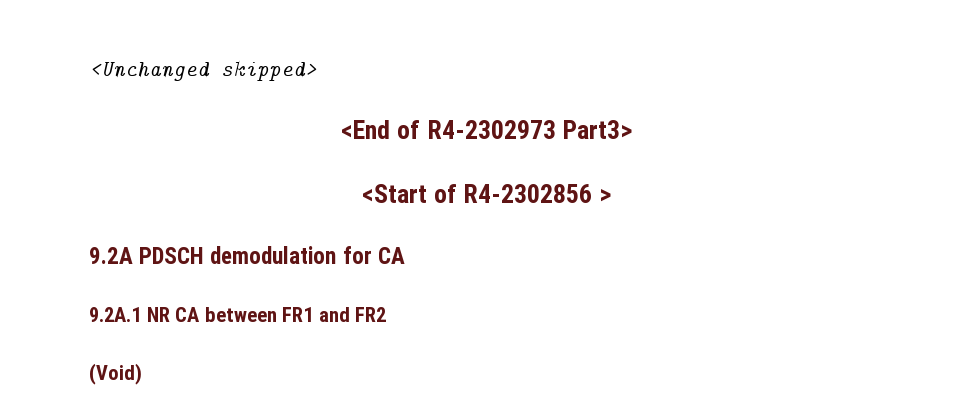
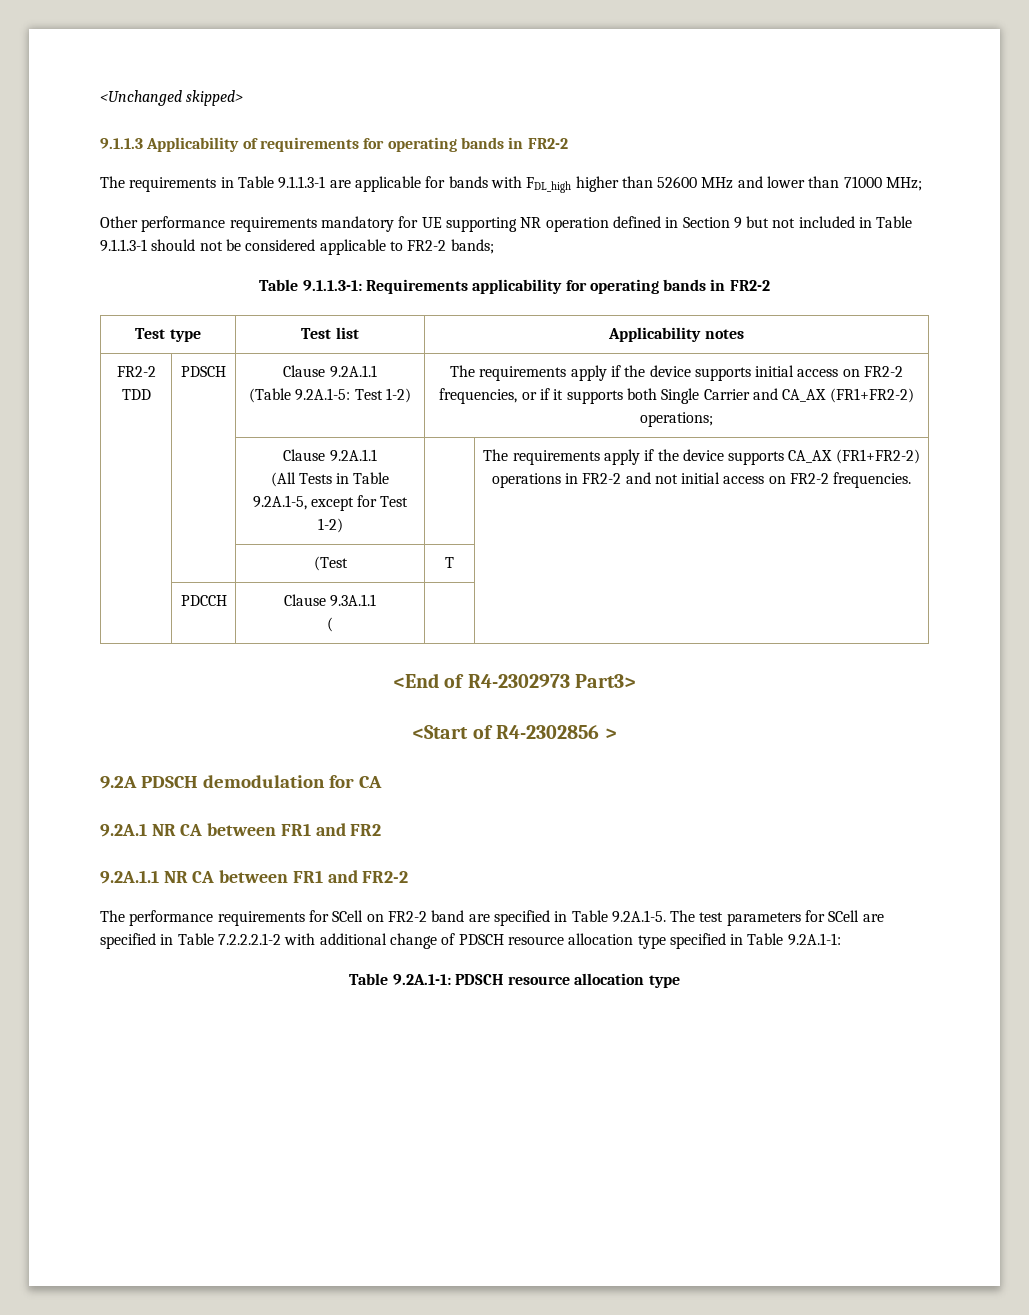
+ 9.1.1.3 Applicability of requirements for operating bands in FR2-2
+ The requirements in Table 9.1.1.3-1 are applicable for bands with FDL_high higher than 52600 MHz and lower than 71000 MHz;
+ Other performance requirements mandatory for UE supporting NR operation defined in Section 9 but not included in Table 9.1.1.3-1 should not be considered applicable to FR2-2 bands;
+ Table 9.1.1.3-1: Requirements applicability for operating bands in FR2-2
+ Test type | Test list | Applicability notes
+ FR2-2 TDD | PDSCH | Clause 9.2A.1.1
+ (Table 9.2A.1-5: Test 1-2) | The requirements apply if the device supports initial access on FR2-2 frequencies, or if it supports both Single Carrier and CA_AX (FR1+FR2-2) operations;
+ | | Clause 9.2A.1.1
+ (All Tests in Table 9.2A.1-5, except for Test 1-2) | | The requirements apply if the device supports CA_AX (FR1+FR2-2) operations in FR2-2 and not initial access on FR2-2 frequencies.
+ | | (Test | T |
+ | PDCCH | Clause 9.3A.1.1
+ ( | |
- (Void)
+ 9.2A.1.1 NR CA between FR1 and FR2-2
+ The performance requirements for SCell on FR2-2 band are specified in Table 9.2A.1-5. The test parameters for SCell are specified in Table 7.2.2.2.1-2 with additional change of PDSCH resource allocation type specified in Table 9.2A.1-1:
+ Table 9.2A.1-1: PDSCH resource allocation type

